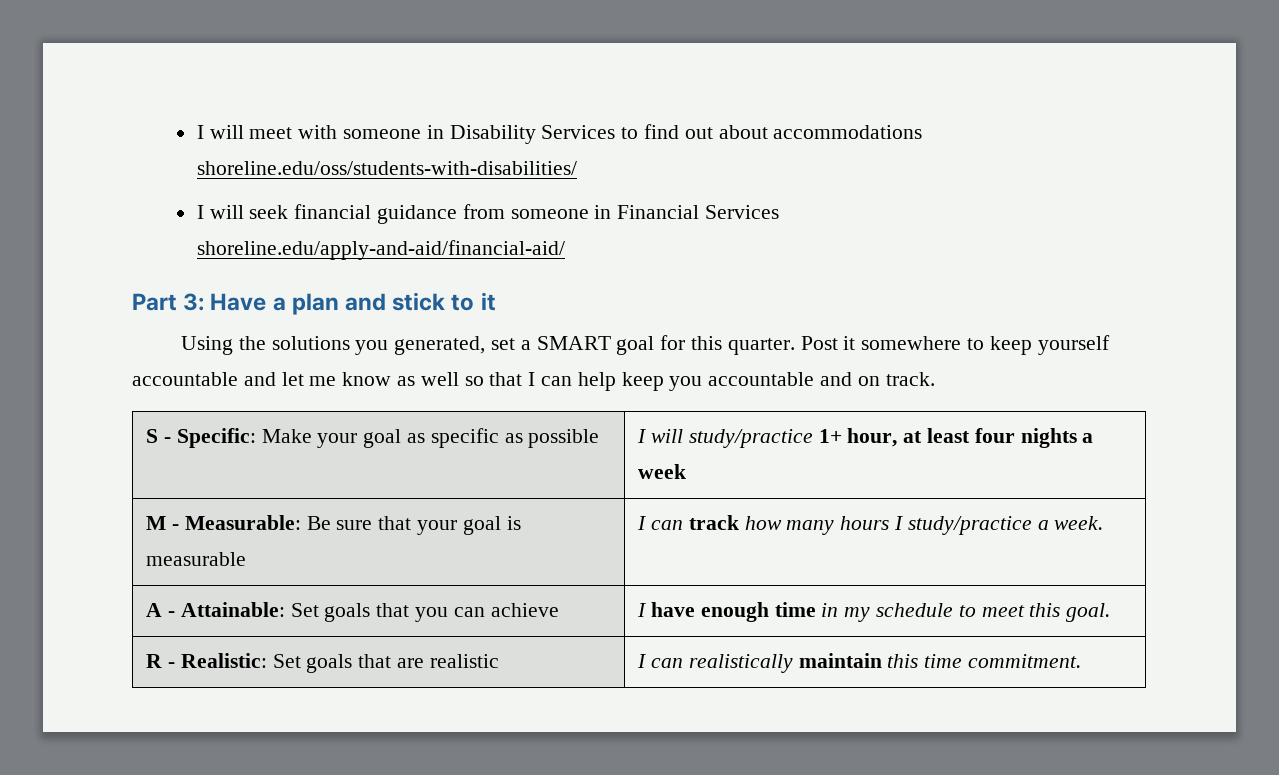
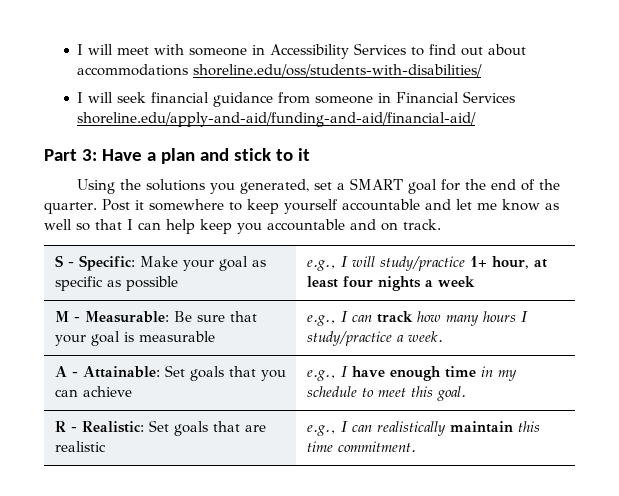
- I will meet with someone in Disability Services to find out about accommodations shoreline.edu/oss/students-with-disabilities/
+ I will meet with someone in Accessibility Services to find out about accommodations shoreline.edu/oss/students-with-disabilities/
- I will seek financial guidance from someone in Financial Services shoreline.edu/apply-and-aid/financial-aid/
+ I will seek financial guidance from someone in Financial Services shoreline.edu/apply-and-aid/funding-and-aid/financial-aid/
- Using the solutions you generated, set a SMART goal for this quarter.
+ Using the solutions you generated, set a SMART goal for the end of the quarter.
- S - Specific: Make your goal as specific as possible | I will study/practice 1+ hour, at least four nights a week
+ S - Specific: Make your goal as specific as possible | e.g., I will study/practice 1+ hour, at least four nights a week
- M - Measurable: Be sure that your goal is measurable | I can track how many hours I study/practice a week.
+ M - Measurable: Be sure that your goal is measurable | e.g., I can track how many hours I study/practice a week.
- A - Attainable: Set goals that you can achieve | I have enough time in my schedule to meet this goal.
+ A - Attainable: Set goals that you can achieve | e.g., I have enough time in my schedule to meet this goal.
- R - Realistic: Set goals that are realistic | I can realistically maintain this time commitment.
+ R - Realistic: Set goals that are realistic | e.g., I can realistically maintain this time commitment.

